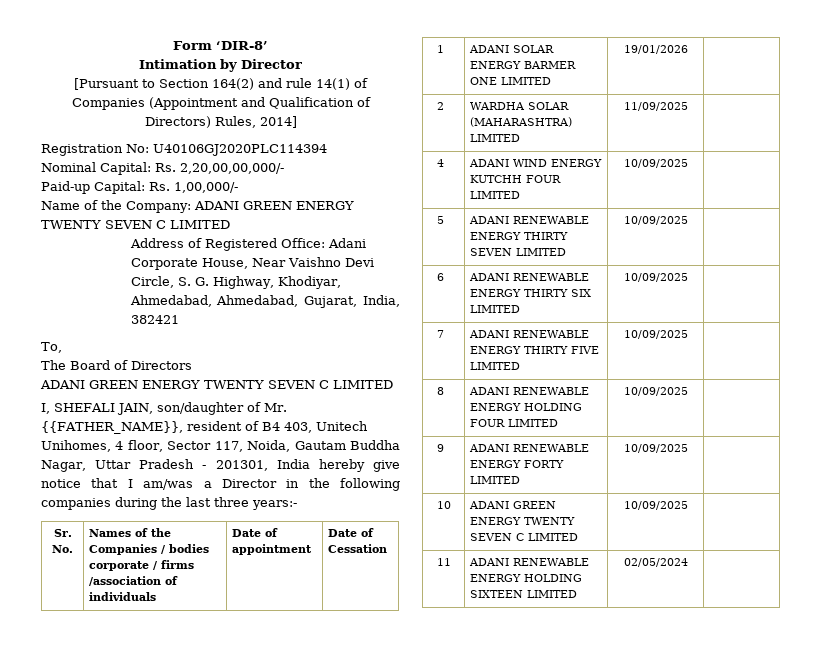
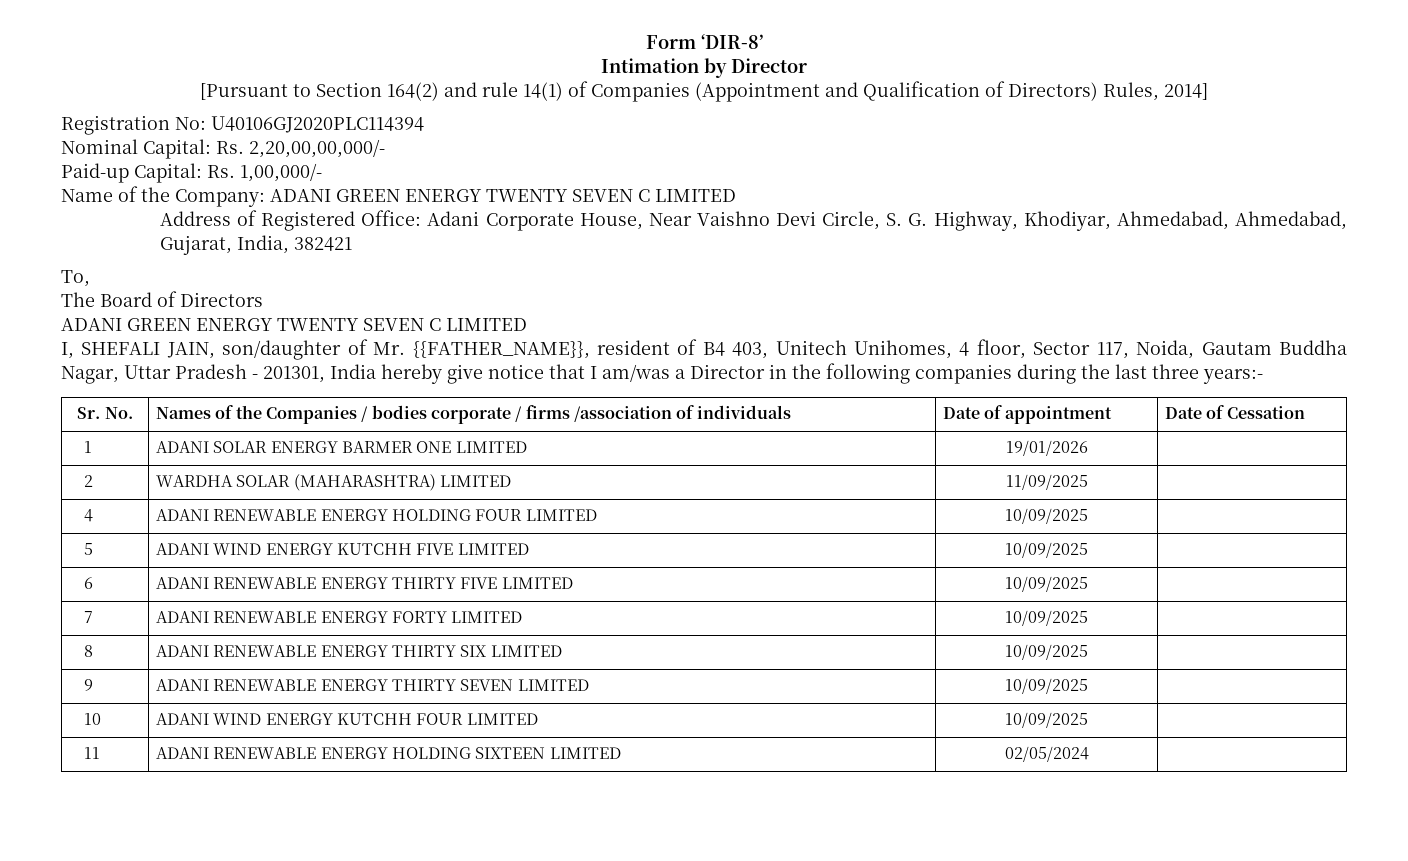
- 4 | ADANI WIND ENERGY KUTCHH FOUR LIMITED | 10/09/2025 |
+ 4 | ADANI RENEWABLE ENERGY HOLDING FOUR LIMITED | 10/09/2025 |
- 5 | ADANI RENEWABLE ENERGY THIRTY SEVEN LIMITED | 10/09/2025 |
+ 5 | ADANI WIND ENERGY KUTCHH FIVE LIMITED | 10/09/2025 |
+ 6 | ADANI RENEWABLE ENERGY THIRTY FIVE LIMITED | 10/09/2025 |
+ 7 | ADANI RENEWABLE ENERGY FORTY LIMITED | 10/09/2025 |
+ 8 | ADANI RENEWABLE ENERGY THIRTY SIX LIMITED | 10/09/2025 |
+ 9 | ADANI RENEWABLE ENERGY THIRTY SEVEN LIMITED | 10/09/2025 |
- 6 | ADANI RENEWABLE ENERGY THIRTY SIX LIMITED | 10/09/2025 |
- 7 | ADANI RENEWABLE ENERGY THIRTY FIVE LIMITED | 10/09/2025 |
- 8 | ADANI RENEWABLE ENERGY HOLDING FOUR LIMITED | 10/09/2025 |
- 9 | ADANI RENEWABLE ENERGY FORTY LIMITED | 10/09/2025 |
- 10 | ADANI GREEN ENERGY TWENTY SEVEN C LIMITED | 10/09/2025 |
+ 10 | ADANI WIND ENERGY KUTCHH FOUR LIMITED | 10/09/2025 |

